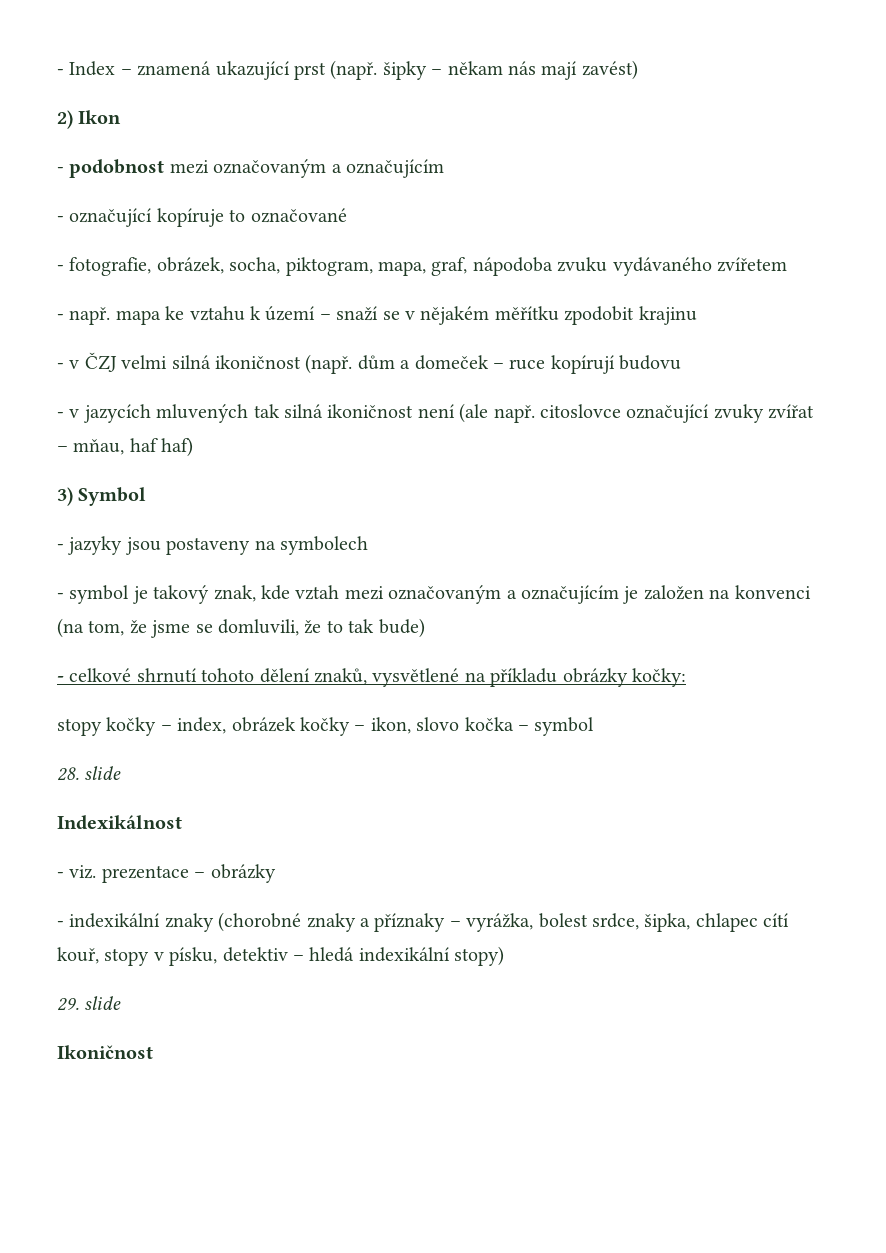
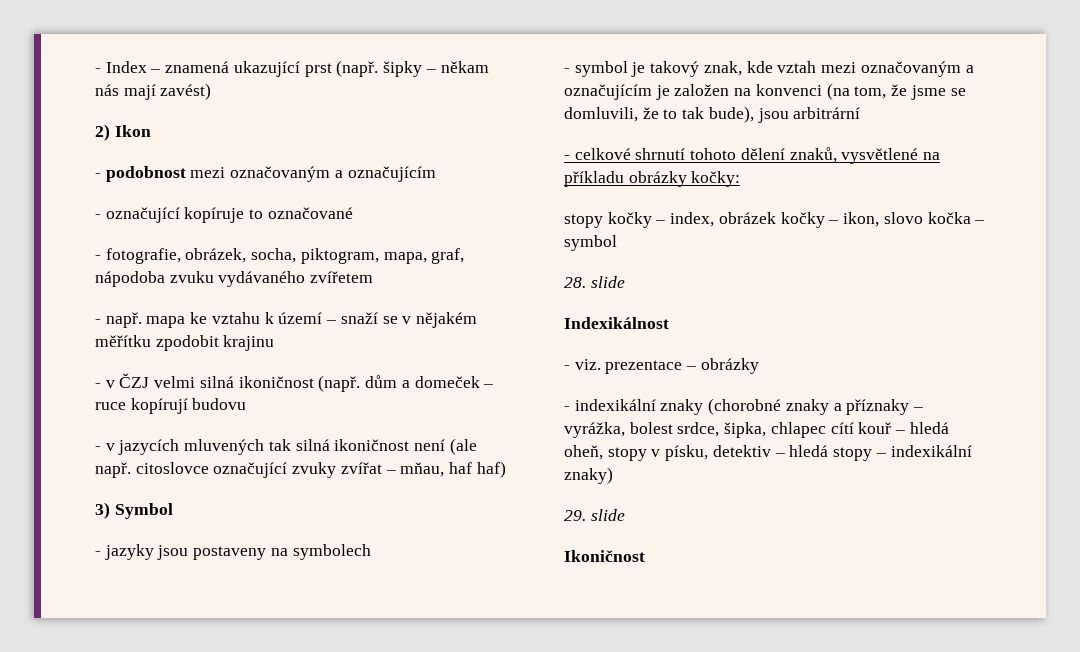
- - symbol je takový znak, kde vztah mezi označovaným a označujícím je založen na konvenci (na tom, že jsme se domluvili, že to tak bude)
+ - symbol je takový znak, kde vztah mezi označovaným a označujícím je založen na konvenci (na tom, že jsme se domluvili, že to tak bude), jsou arbitrární
- - indexikální znaky (chorobné znaky a příznaky – vyrážka, bolest srdce, šipka, chlapec cítí kouř, stopy v písku, detektiv – hledá indexikální stopy)
+ - indexikální znaky (chorobné znaky a příznaky – vyrážka, bolest srdce, šipka, chlapec cítí kouř – hledá oheň, stopy v písku, detektiv – hledá stopy – indexikální znaky)

